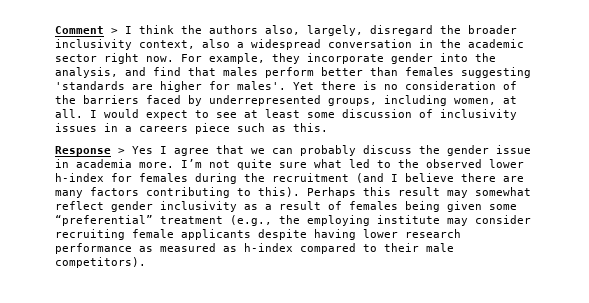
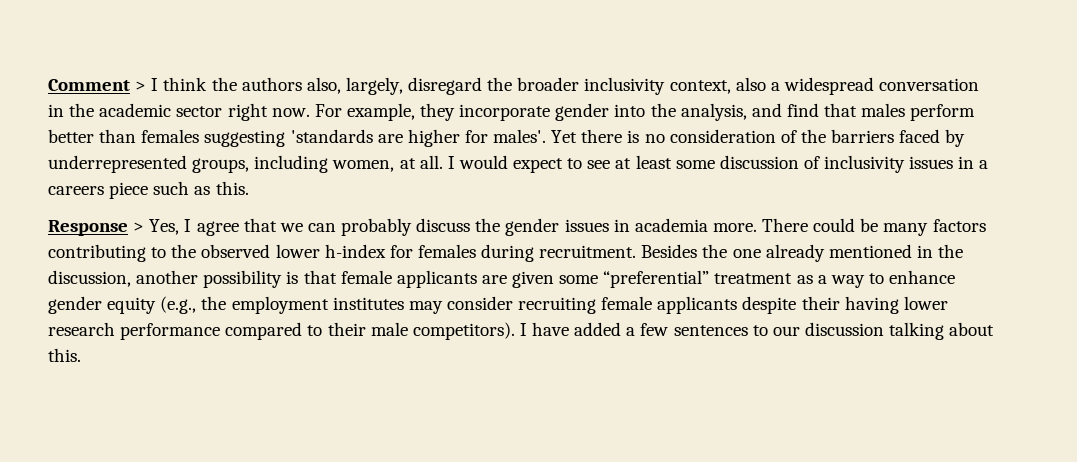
- Response > Yes I agree that we can probably discuss the gender issue in academia more.
+ Response > Yes, I agree that we can probably discuss the gender issues in academia more.
- I’m not quite sure what led to the observed lower h-index for females during the recruitment (and I believe there are many factors contributing to this). Perhaps this result may somewhat reflect gender inclusivity as a result of females being given some “preferential” treatment (e.g., the employing institute may consider recruiting female applicants despite having lower research performance as measured as h-index compared to their male competitors).
+ There could be many factors contributing to the observed lower h-index for females during recruitment. Besides the one already mentioned in the discussion, another possibility is that female applicants are given some “preferential” treatment as a way to enhance gender equity (e.g., the employment institutes may consider recruiting female applicants despite their having lower research performance compared to their male competitors).
+ I have added a few sentences to our discussion talking about this.

